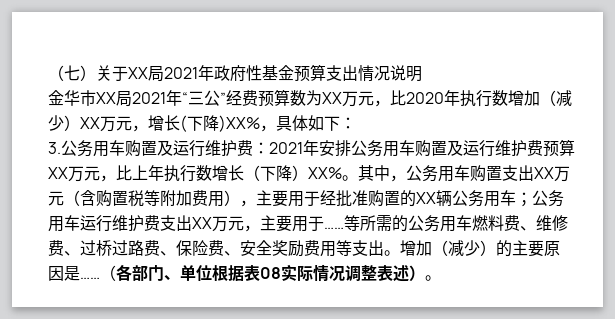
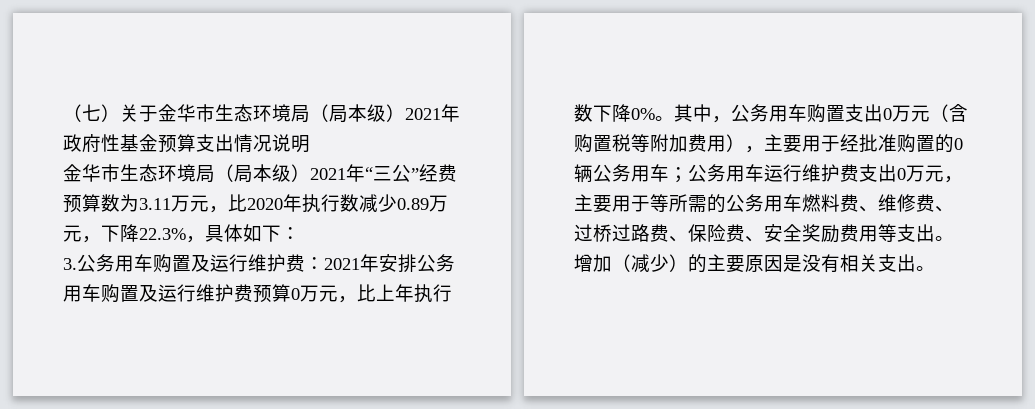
- （七）关于XX局2021年政府性基金预算支出情况说明
+ （七）关于金华市生态环境局（局本级）2021年政府性基金预算支出情况说明
- 金华市XX局2021年“三公”经费预算数为XX万元，比2020年执行数增加（减少）XX万元，增长(下降)XX%，具体如下：
+ 金华市生态环境局（局本级）2021年“三公”经费预算数为3.11万元，比2020年执行数减少0.89万元，下降22.3%，具体如下：
- 3.公务用车购置及运行维护费：2021年安排公务用车购置及运行维护费预算XX万元，比上年执行数增长（下降）XX%。
+ 3.公务用车购置及运行维护费：2021年安排公务用车购置及运行维护费预算0万元，比上年执行数下降0%。
- 其中，公务用车购置支出XX万元（含购置税等附加费用），主要用于经批准购置的XX辆公务用车；公务用车运行维护费支出XX万元，主要用于……等所需的公务用车燃料费、维修费、过桥过路费、保险费、安全奖励费用等支出。
+ 其中，公务用车购置支出0万元（含购置税等附加费用），主要用于经批准购置的0辆公务用车；公务用车运行维护费支出0万元，主要用于等所需的公务用车燃料费、维修费、过桥过路费、保险费、安全奖励费用等支出。
- 增加（减少）的主要原因是……（各部门、单位根据表08实际情况调整表述）。
+ 增加（减少）的主要原因是没有相关支出。

